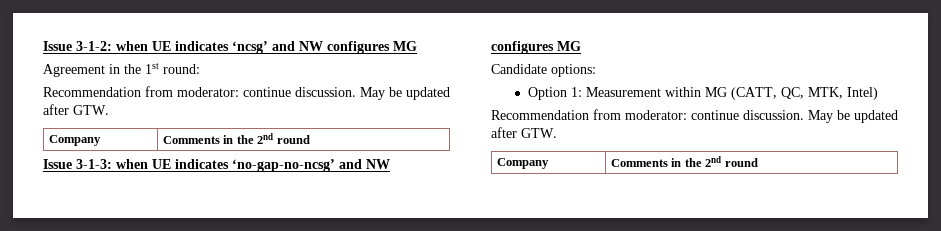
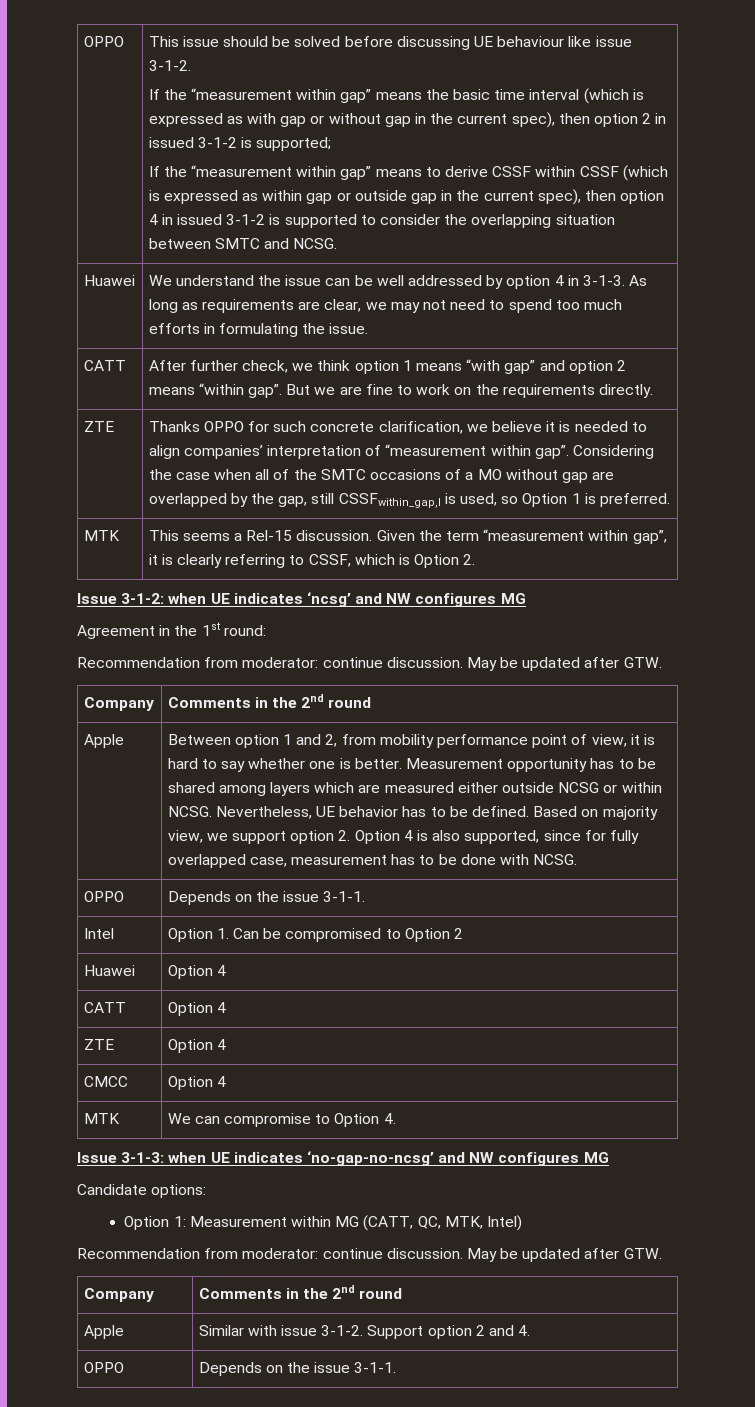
+ OPPO | This issue should be solved before discussing UE behaviour like issue 3-1-2.
+ If the “measurement within gap” means the basic time interval (which is expressed as with gap or without gap in the current spec), then option 2 in issued 3-1-2 is supported;
+ If the “measurement within gap” means to derive CSSF within CSSF (which is expressed as within gap or outside gap in the current spec), then option 4 in issued 3-1-2 is supported to consider the overlapping situation between SMTC and NCSG.
+ Huawei | We understand the issue can be well addressed by option 4 in 3-1-3. As long as requirements are clear, we may not need to spend too much efforts in formulating the issue.
+ CATT | After further check, we think option 1 means “with gap” and option 2 means “within gap”. But we are fine to work on the requirements directly.
+ ZTE | Thanks OPPO for such concrete clarification, we believe it is needed to align companies’ interpretation of “measurement within gap”. Considering the case when all of the SMTC occasions of a MO without gap are overlapped by the gap, still CSSFwithin_gap,I is used, so Option 1 is preferred.
+ MTK | This seems a Rel-15 discussion. Given the term “measurement within gap”, it is clearly referring to CSSF, which is Option 2.
+ Apple | Between option 1 and 2, from mobility performance point of view, it is hard to say whether one is better. Measurement opportunity has to be shared among layers which are measured either outside NCSG or within NCSG. Nevertheless, UE behavior has to be defined. Based on majority view, we support option 2. Option 4 is also supported, since for fully overlapped case, measurement has to be done with NCSG.
+ OPPO | Depends on the issue 3-1-1.
+ Intel | Option 1. Can be compromised to Option 2
+ Huawei | Option 4
+ CATT | Option 4
+ ZTE | Option 4
+ CMCC | Option 4
+ MTK | We can compromise to Option 4.
+ Apple | Similar with issue 3-1-2. Support option 2 and 4.
+ OPPO | Depends on the issue 3-1-1.

